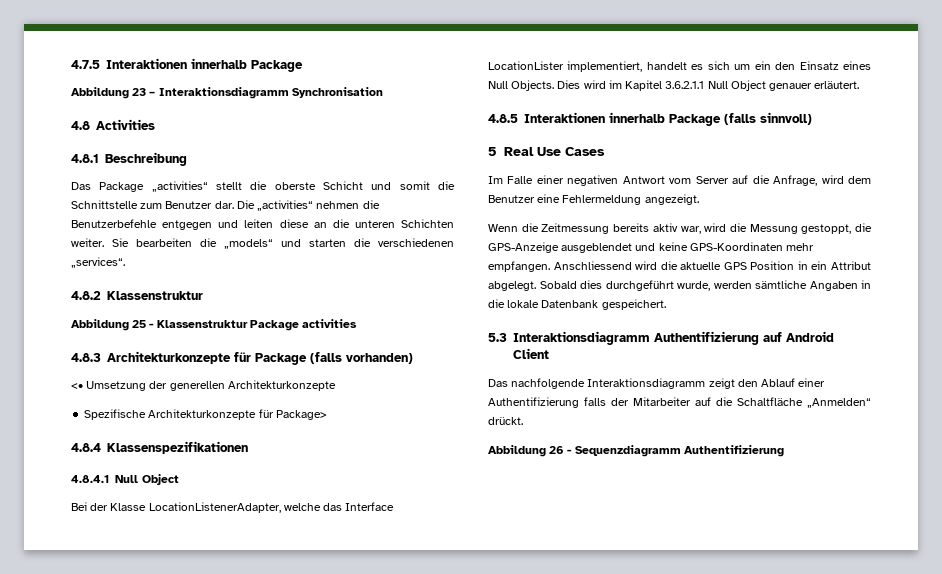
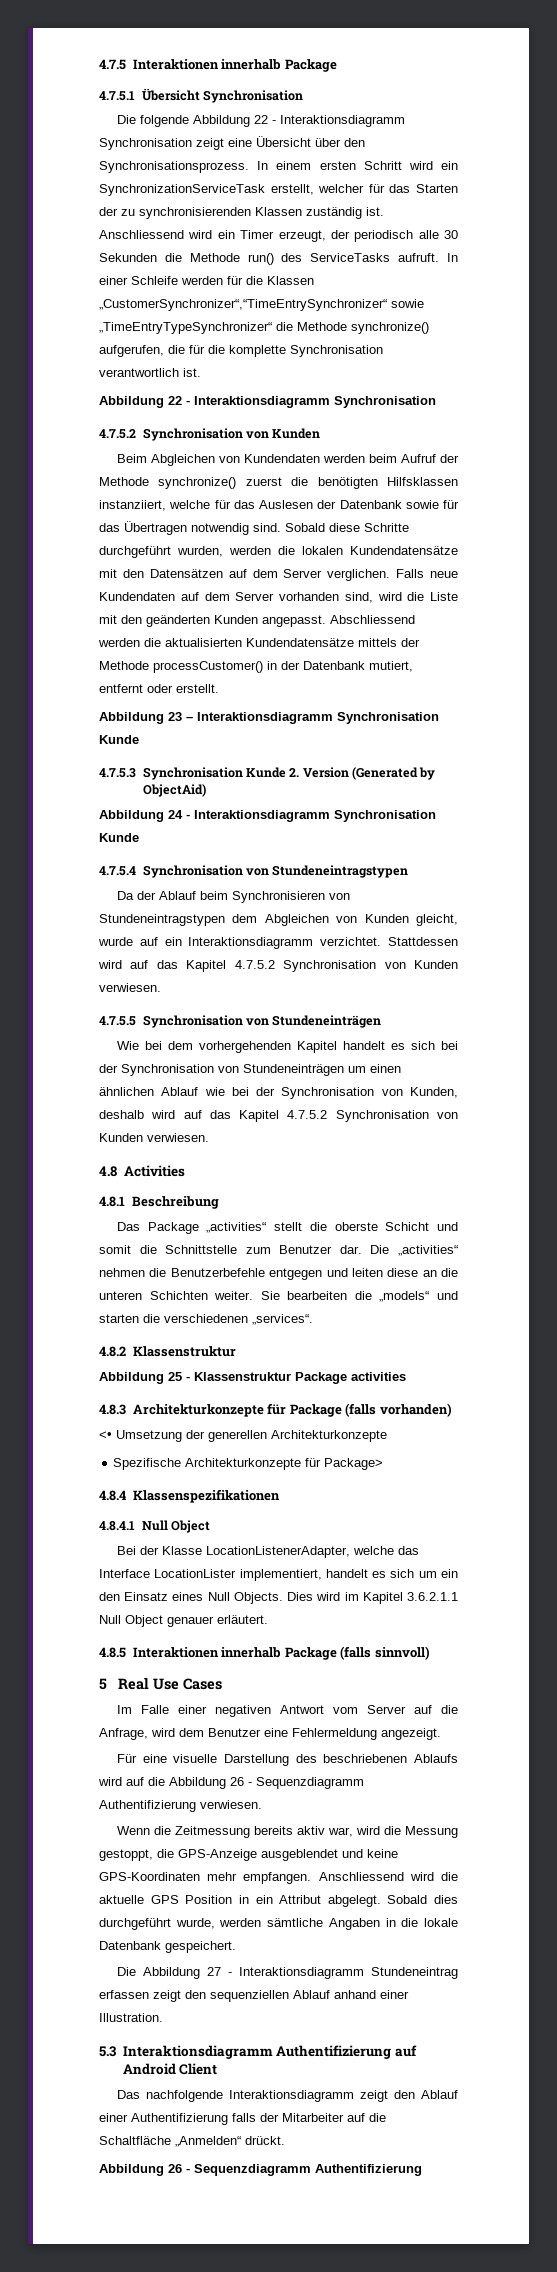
+ 4.7.5.1 Übersicht Synchronisation
+ Die folgende Abbildung 22 - Interaktionsdiagramm Synchronisation zeigt eine Übersicht über den Synchronisationsprozess. In einem ersten Schritt wird ein SynchronizationServiceTask erstellt, welcher für das Starten der zu synchronisierenden Klassen zuständig ist. Anschliessend wird ein Timer erzeugt, der periodisch alle 30 Sekunden die Methode run() des ServiceTasks aufruft. In einer Schleife werden für die Klassen „CustomerSynchronizer“,“TimeEntrySynchronizer“ sowie „TimeEntryTypeSynchronizer“ die Methode synchronize() aufgerufen, die für die komplette Synchronisation verantwortlich ist.
+ Abbildung 22 - Interaktionsdiagramm Synchronisation
+ 4.7.5.2 Synchronisation von Kunden
+ Beim Abgleichen von Kundendaten werden beim Aufruf der Methode synchronize() zuerst die benötigten Hilfsklassen instanziiert, welche für das Auslesen der Datenbank sowie für das Übertragen notwendig sind. Sobald diese Schritte durchgeführt wurden, werden die lokalen Kundendatensätze mit den Datensätzen auf dem Server verglichen. Falls neue Kundendaten auf dem Server vorhanden sind, wird die Liste mit den geänderten Kunden angepasst. Abschliessend werden die aktualisierten Kundendatensätze mittels der Methode processCustomer() in der Datenbank mutiert, entfernt oder erstellt.
- Abbildung 23 – Interaktionsdiagramm Synchronisation
+ Abbildung 23 – Interaktionsdiagramm Synchronisation Kunde
+ 4.7.5.3 Synchronisation Kunde 2. Version (Generated by ObjectAid)
+ Abbildung 24 - Interaktionsdiagramm Synchronisation Kunde
+ 4.7.5.4 Synchronisation von Stundeneintragstypen
+ Da der Ablauf beim Synchronisieren von Stundeneintragstypen dem Abgleichen von Kunden gleicht, wurde auf ein Interaktionsdiagramm verzichtet. Stattdessen wird auf das Kapitel 4.7.5.2 Synchronisation von Kunden verwiesen.
+ 4.7.5.5 Synchronisation von Stundeneinträgen
+ Wie bei dem vorhergehenden Kapitel handelt es sich bei der Synchronisation von Stundeneinträgen um einen ähnlichen Ablauf wie bei der Synchronisation von Kunden, deshalb wird auf das Kapitel 4.7.5.2 Synchronisation von Kunden verwiesen.
+ Für eine visuelle Darstellung des beschriebenen Ablaufs wird auf die Abbildung 26 - Sequenzdiagramm Authentifizierung verwiesen.
+ Die Abbildung 27 - Interaktionsdiagramm Stundeneintrag erfassen zeigt den sequenziellen Ablauf anhand einer Illustration.

